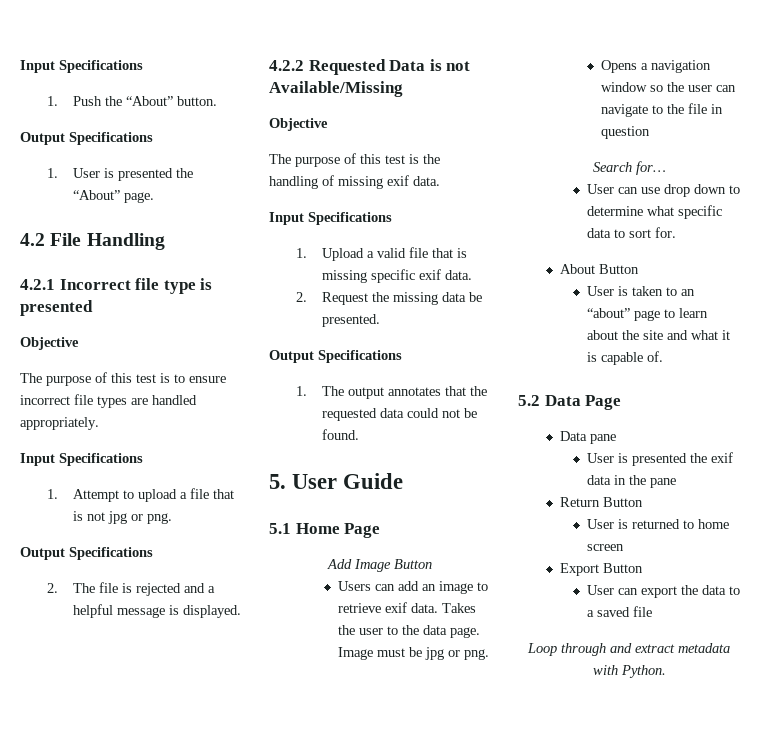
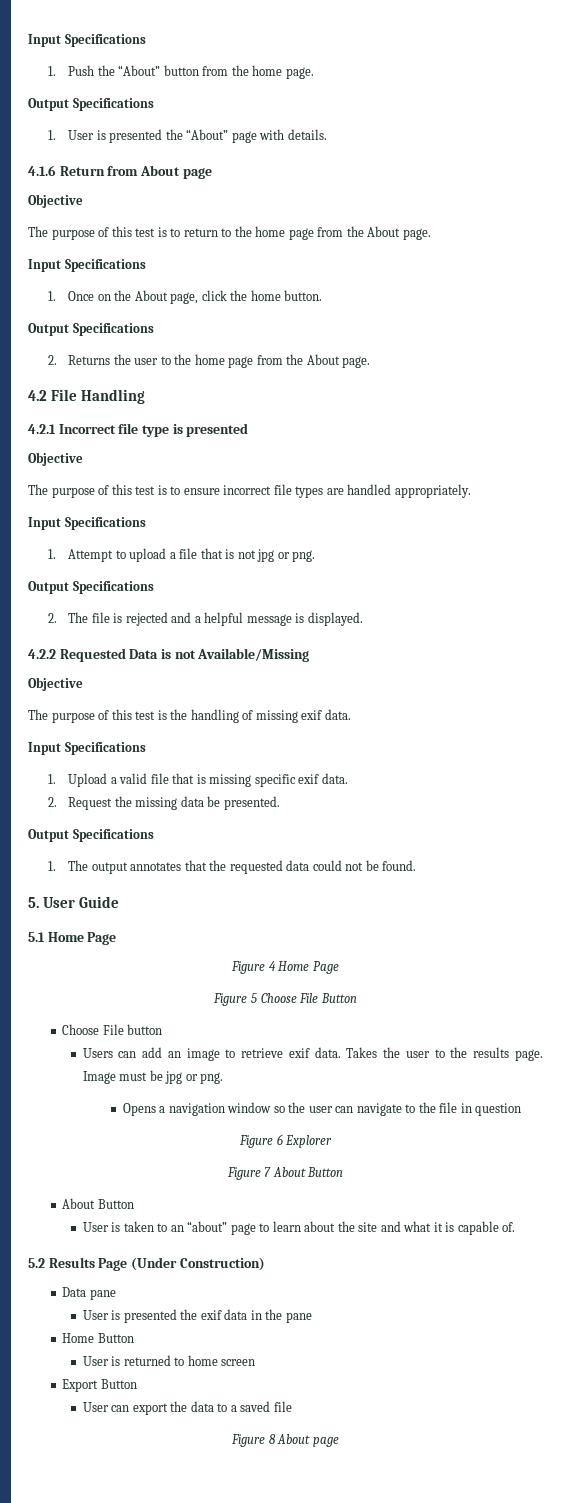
- 1. Push the “About” button.
+ 1. Push the “About” button from the home page.
- 1. User is presented the “About” page.
+ 1. User is presented the “About” page with details.
+ 4.1.6 Return from About page
+ Objective
+ The purpose of this test is to return to the home page from the About page.
+ Input Specifications
+ 1. Once on the About page, click the home button.
+ Output Specifications
+ 2. Returns the user to the home page from the About page.
- Add Image Button
+ Figure 4 Home Page
+ Figure 5 Choose File Button
+ Choose File button
- Takes the user to the data page.
+ Takes the user to the results page.
- Search for…
- User can use drop down to determine what specific data to sort for.
+ Figure 6 Explorer
+ Figure 7 About Button
- 5.2 Data Page
+ 5.2 Results Page (Under Construction)
- Return Button
+ Home Button
- Loop through and extract metadata with Python.
+ Figure 8 About page

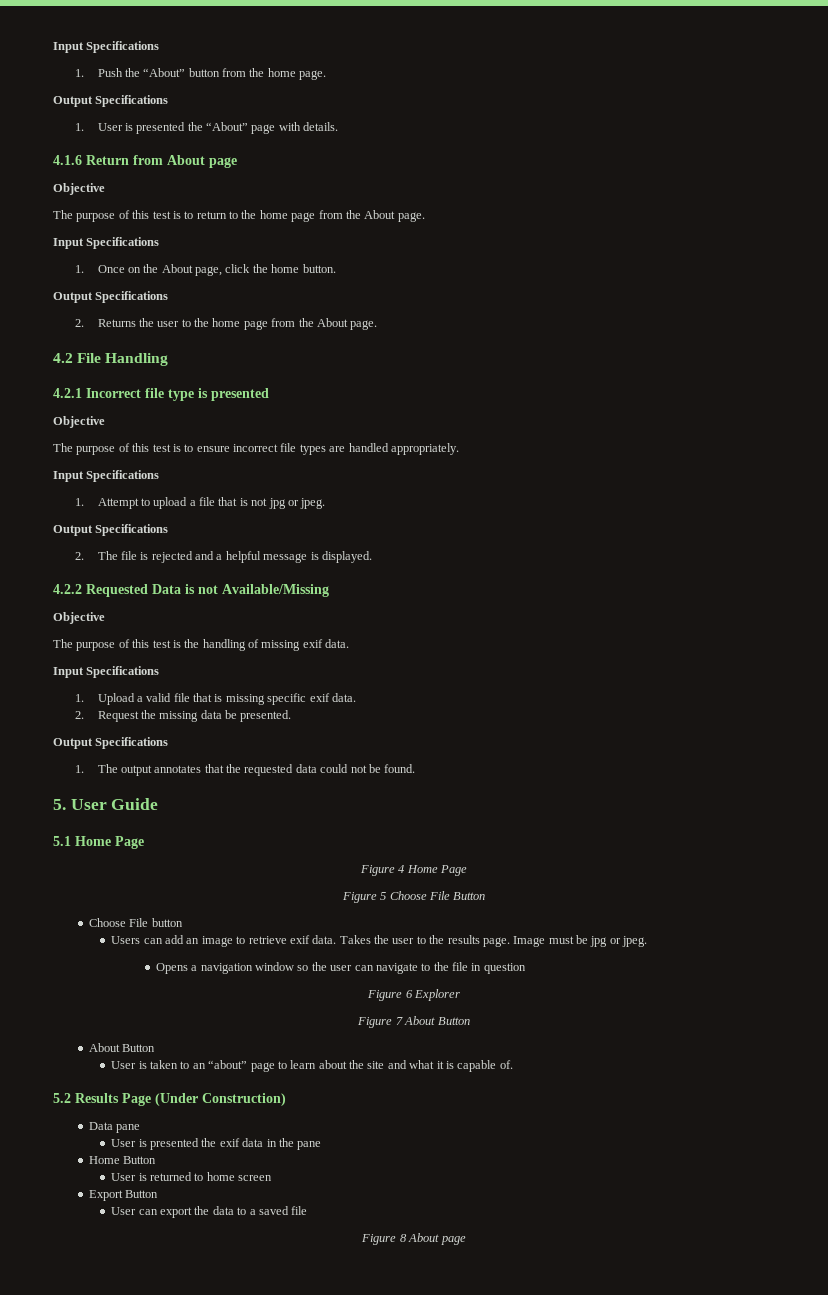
- 1. Attempt to upload a file that is not jpg or png.
+ 1. Attempt to upload a file that is not jpg or jpeg.
- Image must be jpg or png.
+ Image must be jpg or jpeg.

